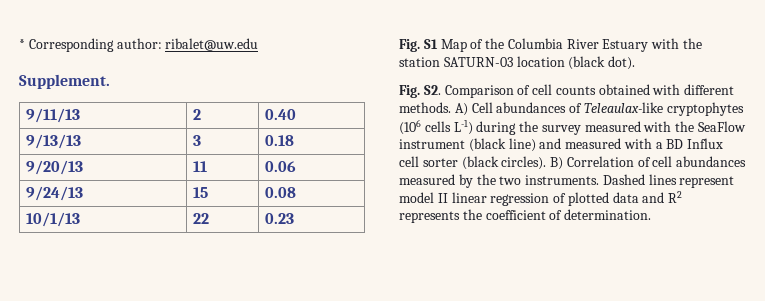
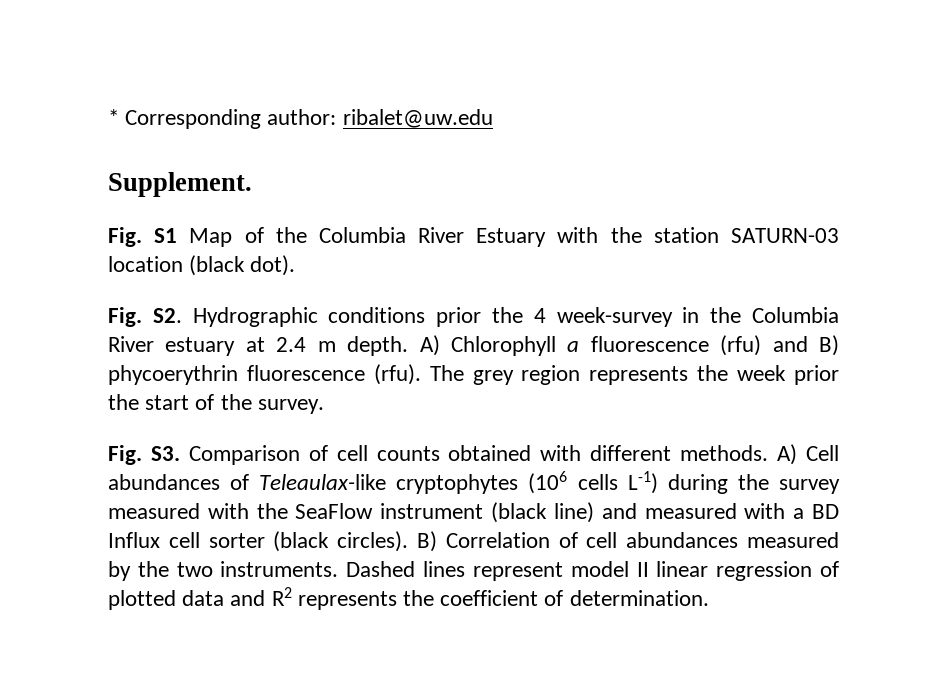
- 9/11/13 | 2 | 0.40
- 9/13/13 | 3 | 0.18
- 9/20/13 | 11 | 0.06
- 9/24/13 | 15 | 0.08
- 10/1/13 | 22 | 0.23
- Fig. S2. Comparison of cell counts obtained with different methods.
+ Fig. S2. Hydrographic conditions prior the 4 week-survey in the Columbia River estuary at 2.4 m depth. A) Chlorophyll a fluorescence (rfu) and B) phycoerythrin fluorescence (rfu). The grey region represents the week prior the start of the survey.
+ Fig. S3. Comparison of cell counts obtained with different methods.

